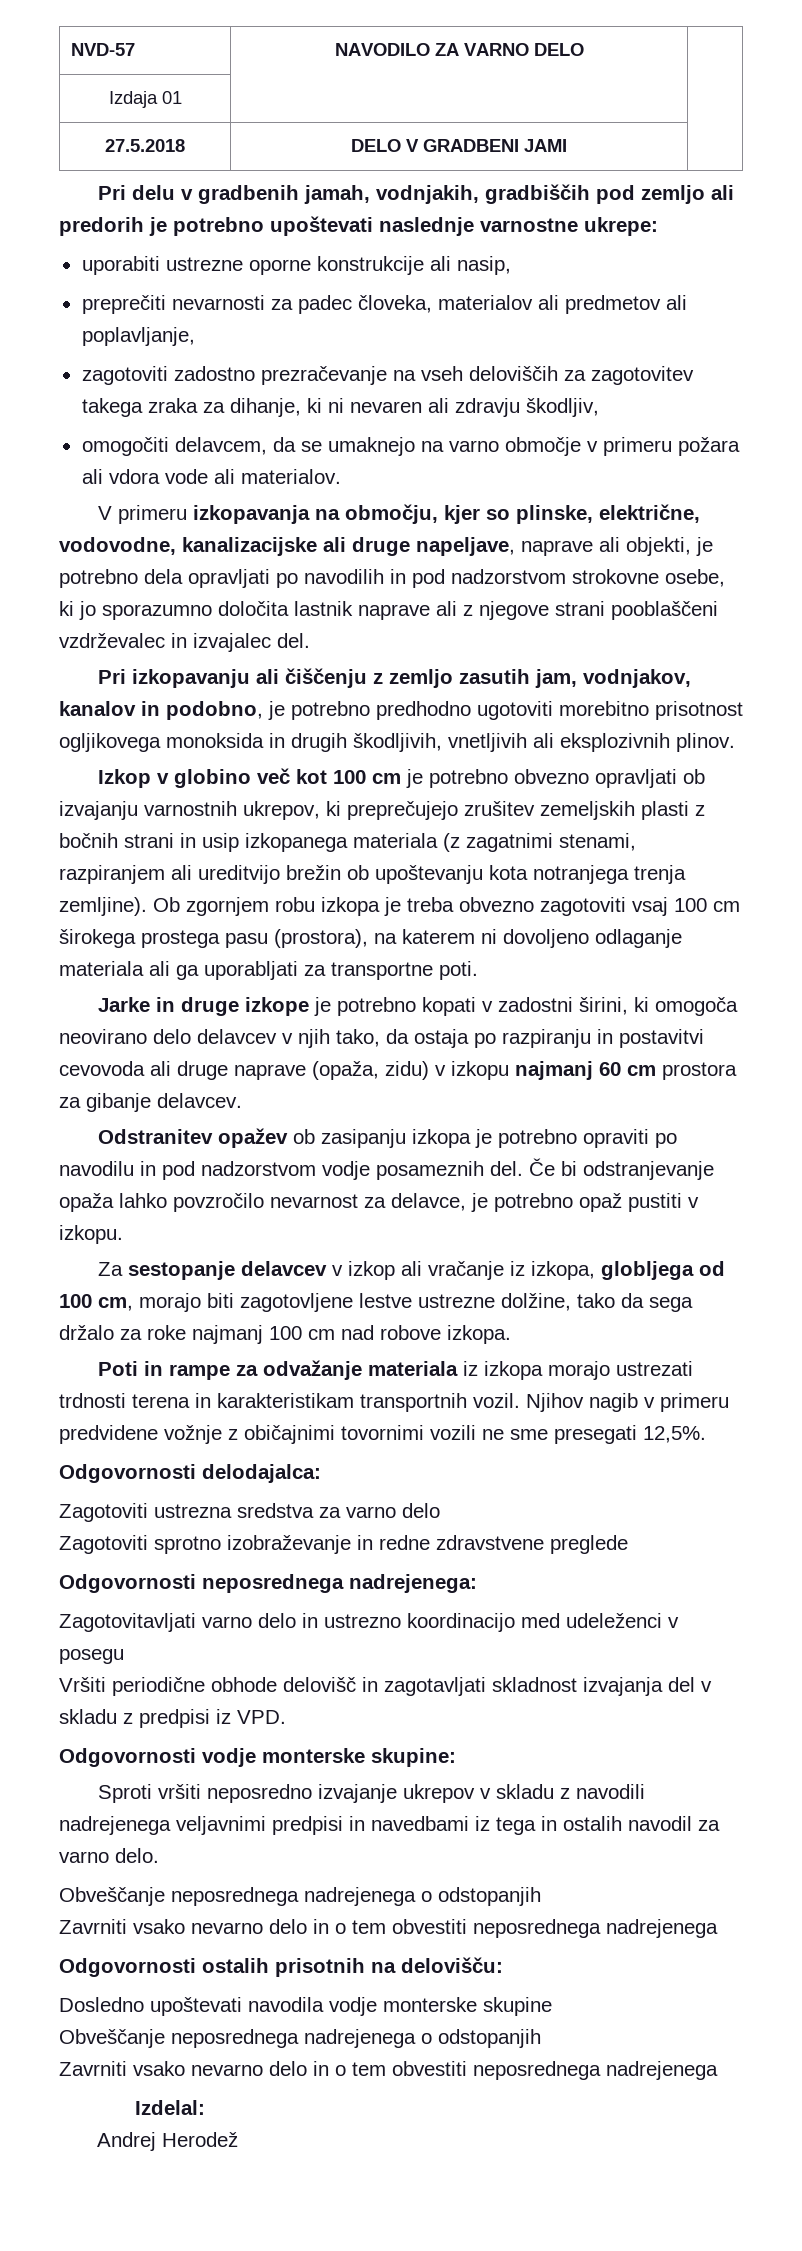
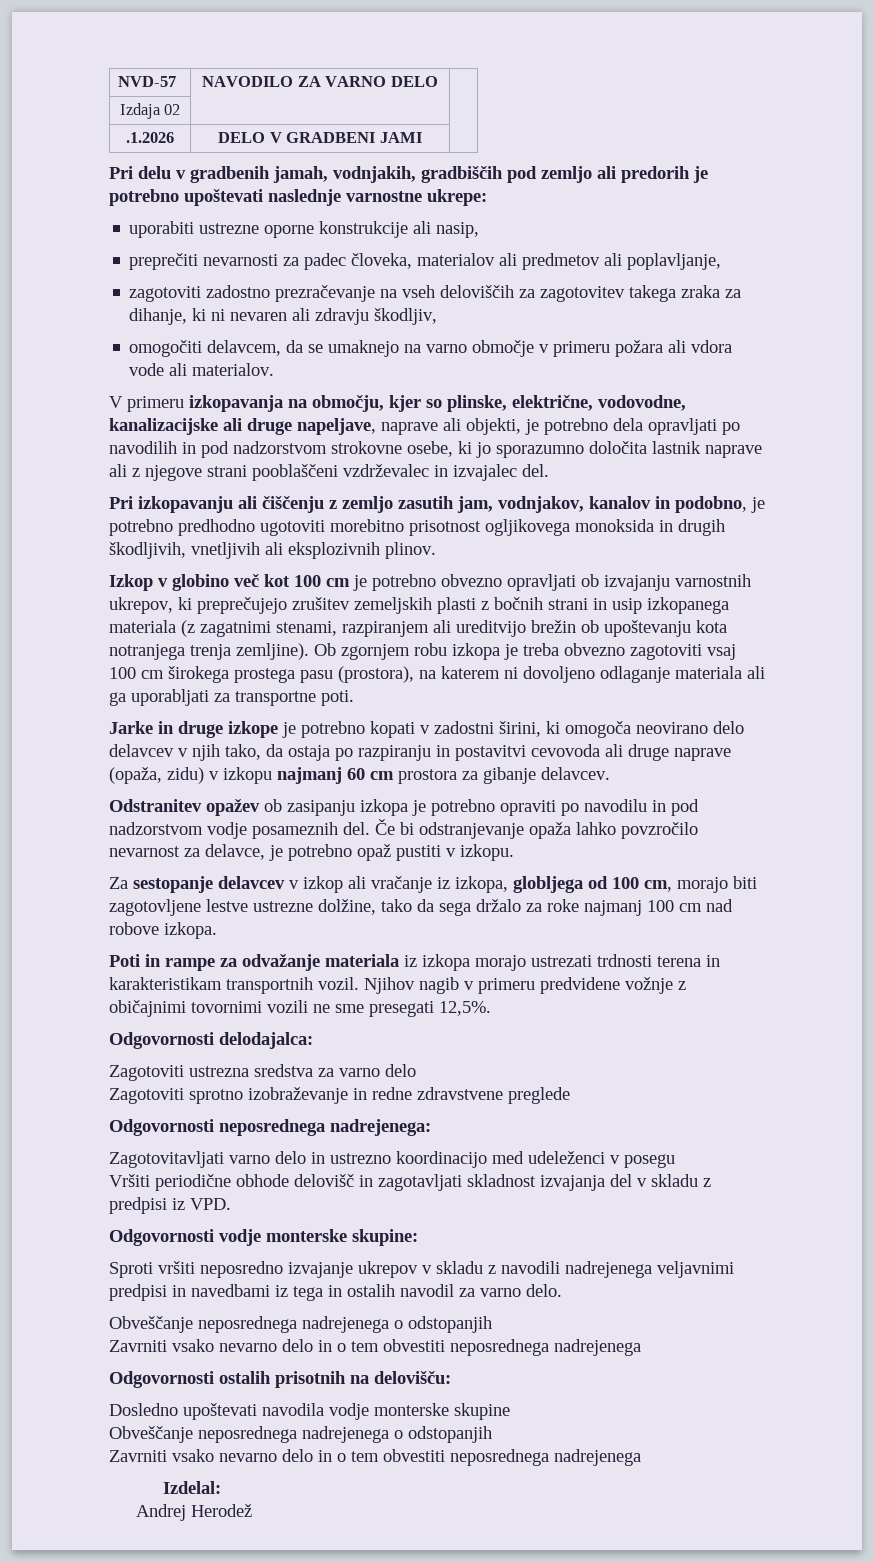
- Izdaja 01 | |
- 27.5.2018 | DELO V GRADBENI JAMI |
+ Izdaja 02 | |
+ .1.2026 | DELO V GRADBENI JAMI |

